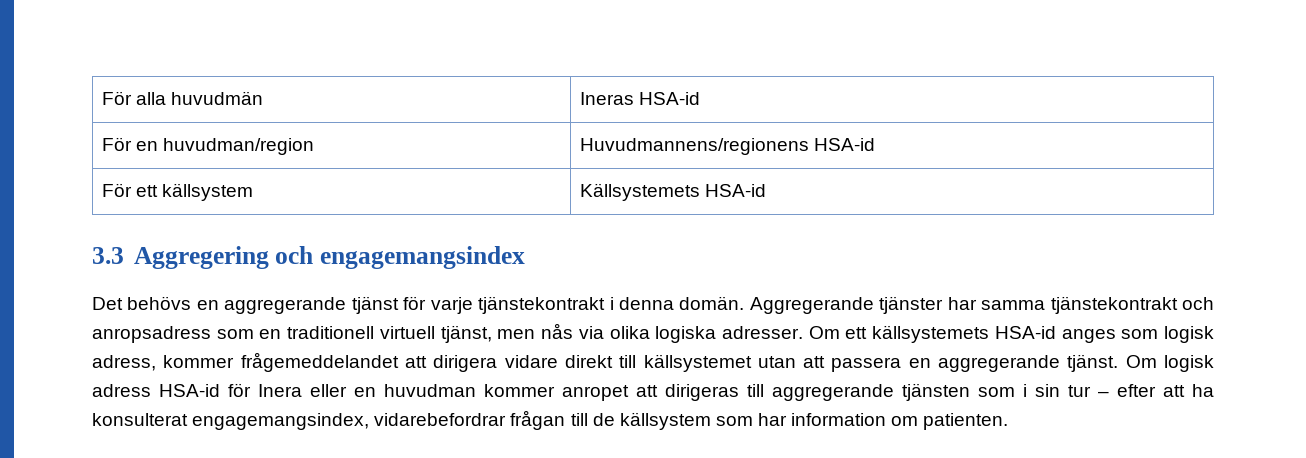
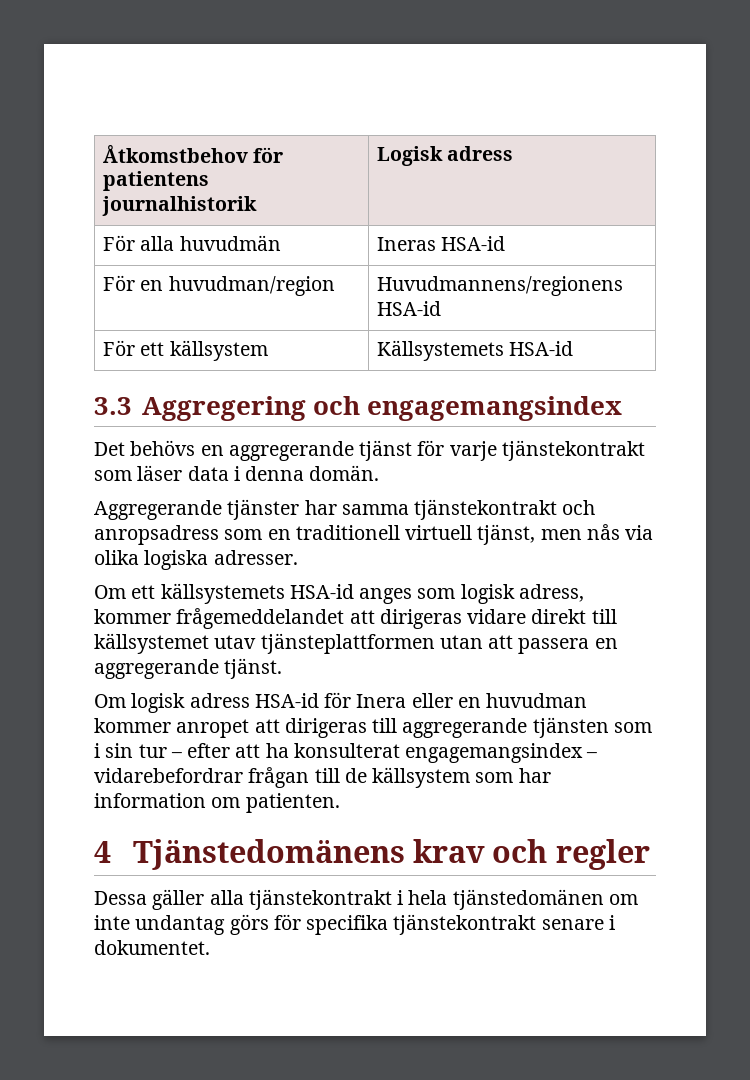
+ Åtkomstbehov för patientens journalhistorik | Logisk adress
- Det behövs en aggregerande tjänst för varje tjänstekontrakt i denna domän. Aggregerande tjänster har samma tjänstekontrakt och anropsadress som en traditionell virtuell tjänst, men nås via olika logiska adresser. Om ett källsystemets HSA-id anges som logisk adress, kommer frågemeddelandet att dirigera vidare direkt till källsystemet utan att passera en aggregerande tjänst. Om logisk adress HSA-id för Inera eller en huvudman kommer anropet att dirigeras till aggregerande tjänsten som i sin tur – efter att ha konsulterat engagemangsindex, vidarebefordrar frågan till de källsystem som har information om patienten.
+ Det behövs en aggregerande tjänst för varje tjänstekontrakt som läser data i denna domän.
+ Aggregerande tjänster har samma tjänstekontrakt och anropsadress som en traditionell virtuell tjänst, men nås via olika logiska adresser.
+ Om ett källsystemets HSA-id anges som logisk adress, kommer frågemeddelandet att dirigeras vidare direkt till källsystemet utav tjänsteplattformen utan att passera en aggregerande tjänst.
+ Om logisk adress HSA-id för Inera eller en huvudman kommer anropet att dirigeras till aggregerande tjänsten som i sin tur – efter att ha konsulterat engagemangsindex – vidarebefordrar frågan till de källsystem som har information om patienten.
+ 4 Tjänstedomänens krav och regler
+ Dessa gäller alla tjänstekontrakt i hela tjänstedomänen om inte undantag görs för specifika tjänstekontrakt senare i dokumentet.

